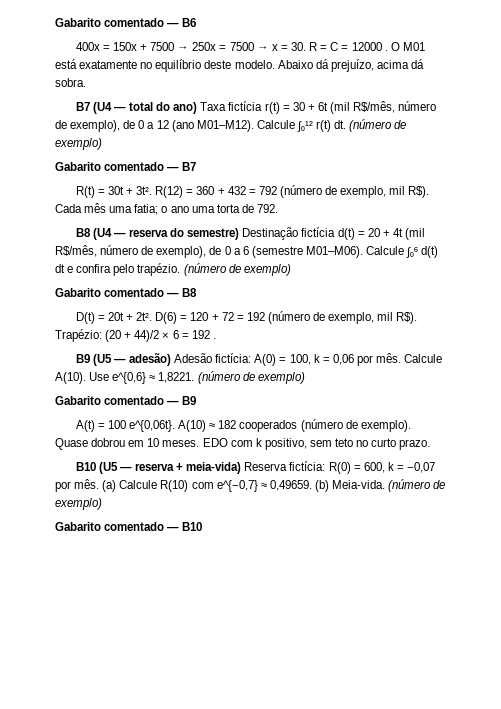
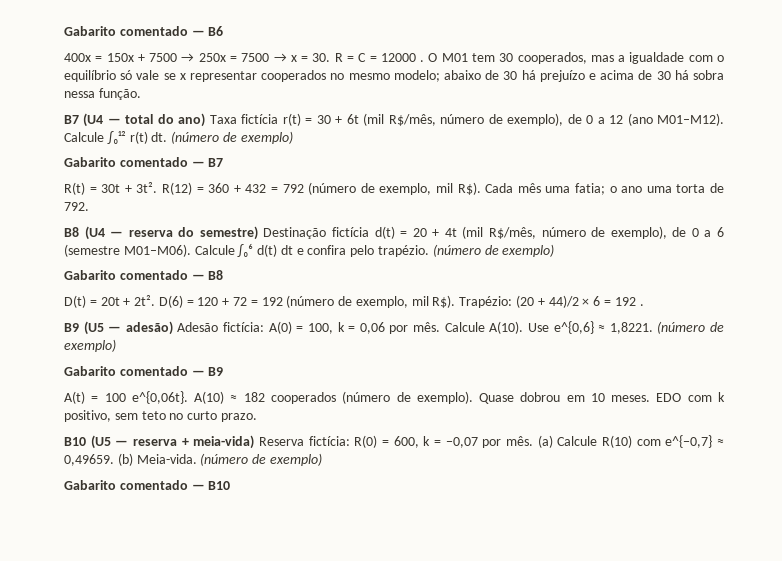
- O M01 está exatamente no equilíbrio deste modelo. Abaixo dá prejuízo, acima dá sobra.
+ O M01 tem 30 cooperados, mas a igualdade com o equilíbrio só vale se x representar cooperados no mesmo modelo; abaixo de 30 há prejuízo e acima de 30 há sobra nessa função.

